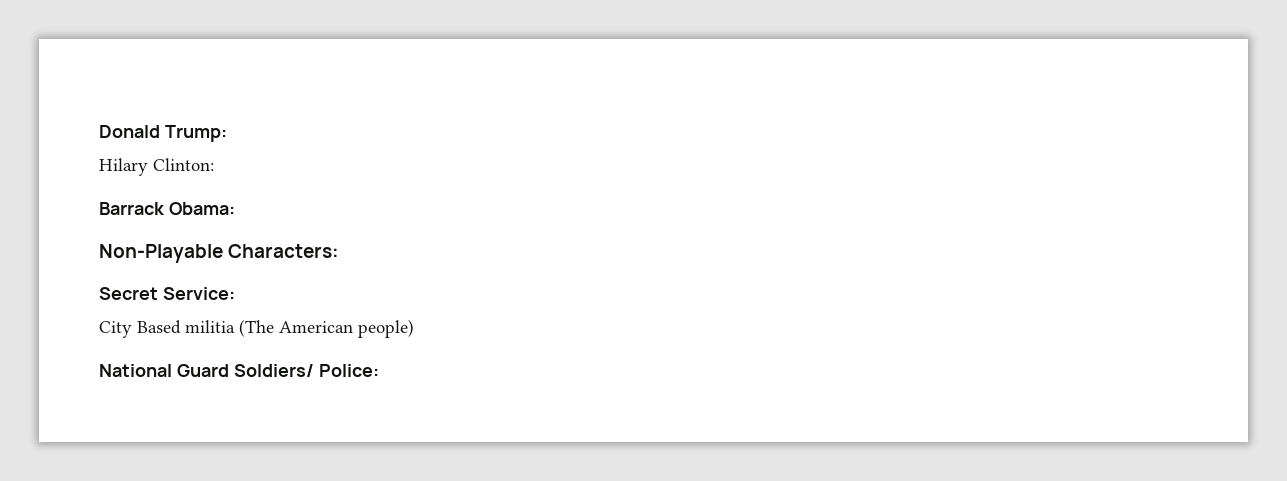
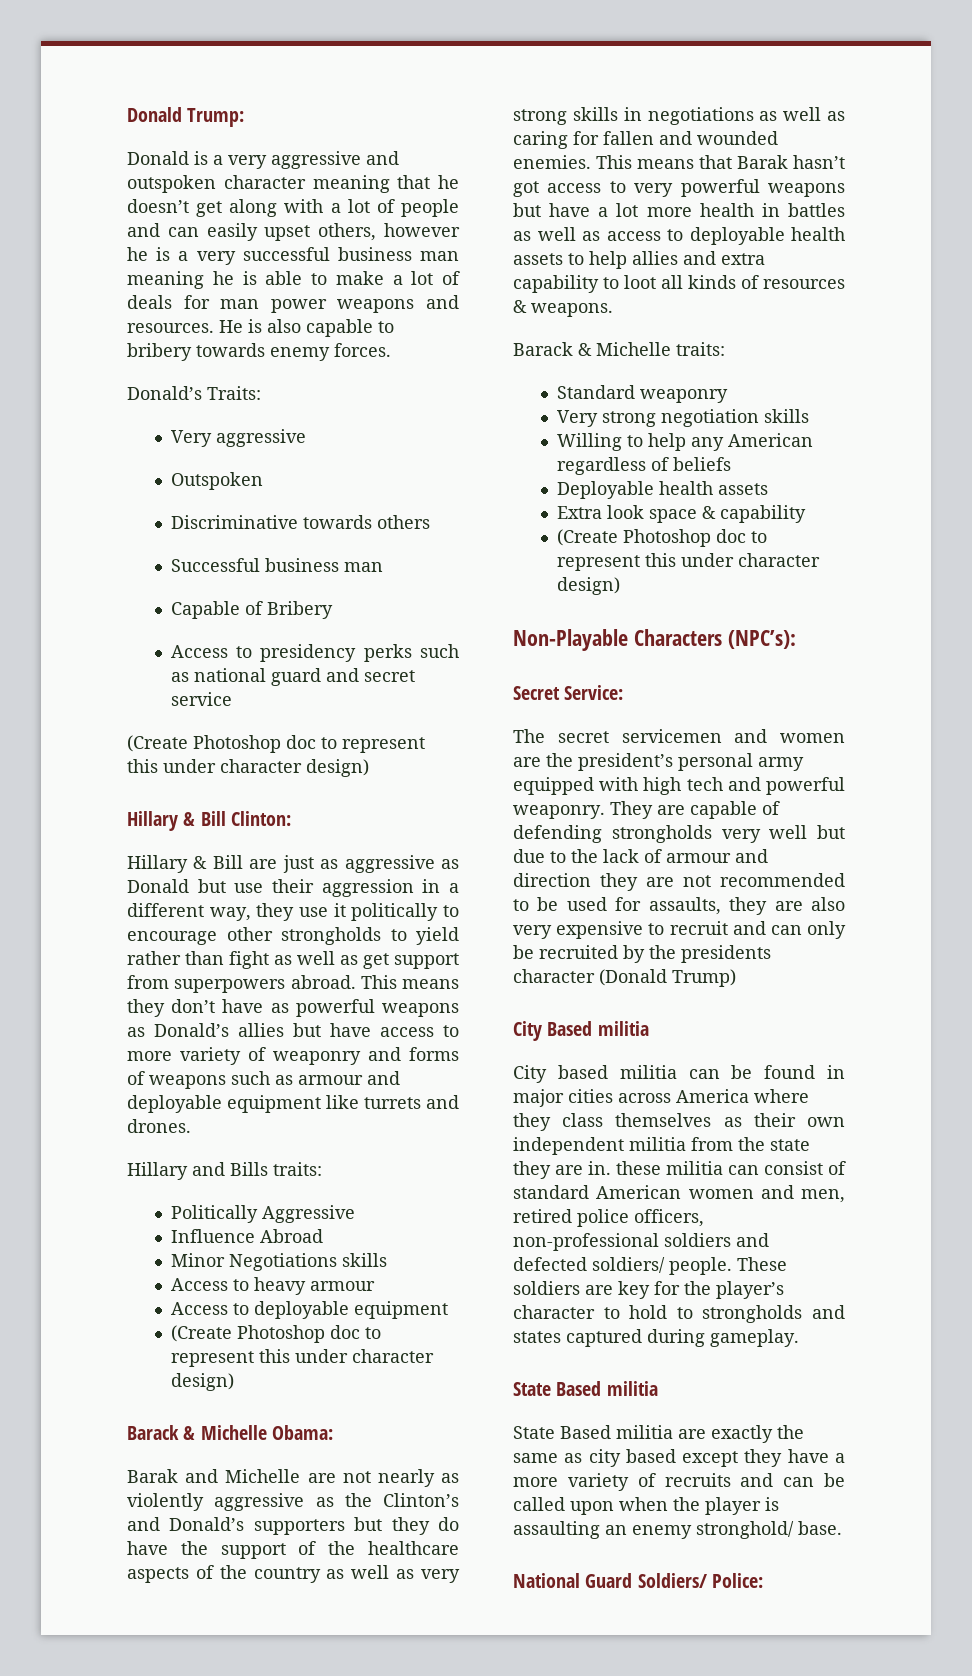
- Hilary Clinton:
- Barrack Obama:
+ Donald is a very aggressive and outspoken character meaning that he doesn’t get along with a lot of people and can easily upset others, however he is a very successful business man meaning he is able to make a lot of deals for man power weapons and resources. He is also capable to bribery towards enemy forces.
+ Donald’s Traits:
+ Very aggressive
+ Outspoken
+ Discriminative towards others
+ Successful business man
+ Capable of Bribery
+ Access to presidency perks such as national guard and secret service
+ (Create Photoshop doc to represent this under character design)
+ Hillary & Bill Clinton:
+ Hillary & Bill are just as aggressive as Donald but use their aggression in a different way, they use it politically to encourage other strongholds to yield rather than fight as well as get support from superpowers abroad. This means they don’t have as powerful weapons as Donald’s allies but have access to more variety of weaponry and forms of weapons such as armour and deployable equipment like turrets and drones.
+ Hillary and Bills traits:
+ Politically Aggressive
+ Influence Abroad
+ Minor Negotiations skills
+ Access to heavy armour
+ Access to deployable equipment
+ (Create Photoshop doc to represent this under character design)
+ Barack & Michelle Obama:
+ Barak and Michelle are not nearly as violently aggressive as the Clinton’s and Donald’s supporters but they do have the support of the healthcare aspects of the country as well as very strong skills in negotiations as well as caring for fallen and wounded enemies. This means that Barak hasn’t got access to very powerful weapons but have a lot more health in battles as well as access to deployable health assets to help allies and extra capability to loot all kinds of resources & weapons.
+ Barack & Michelle traits:
+ Standard weaponry
+ Very strong negotiation skills
+ Willing to help any American regardless of beliefs
+ Deployable health assets
+ Extra look space & capability
+ (Create Photoshop doc to represent this under character design)
- Non-Playable Characters:
+ Non-Playable Characters (NPC’s):
- City Based militia (The American people)
+ The secret servicemen and women are the president’s personal army equipped with high tech and powerful weaponry. They are capable of defending strongholds very well but due to the lack of armour and direction they are not recommended to be used for assaults, they are also very expensive to recruit and can only be recruited by the presidents character (Donald Trump)
+ City Based militia
+ City based militia can be found in major cities across America where they class themselves as their own independent militia from the state they are in. these militia can consist of standard American women and men, retired police officers, non-professional soldiers and defected soldiers/ people. These soldiers are key for the player’s character to hold to strongholds and states captured during gameplay.
+ State Based militia
+ State Based militia are exactly the same as city based except they have a more variety of recruits and can be called upon when the player is assaulting an enemy stronghold/ base.

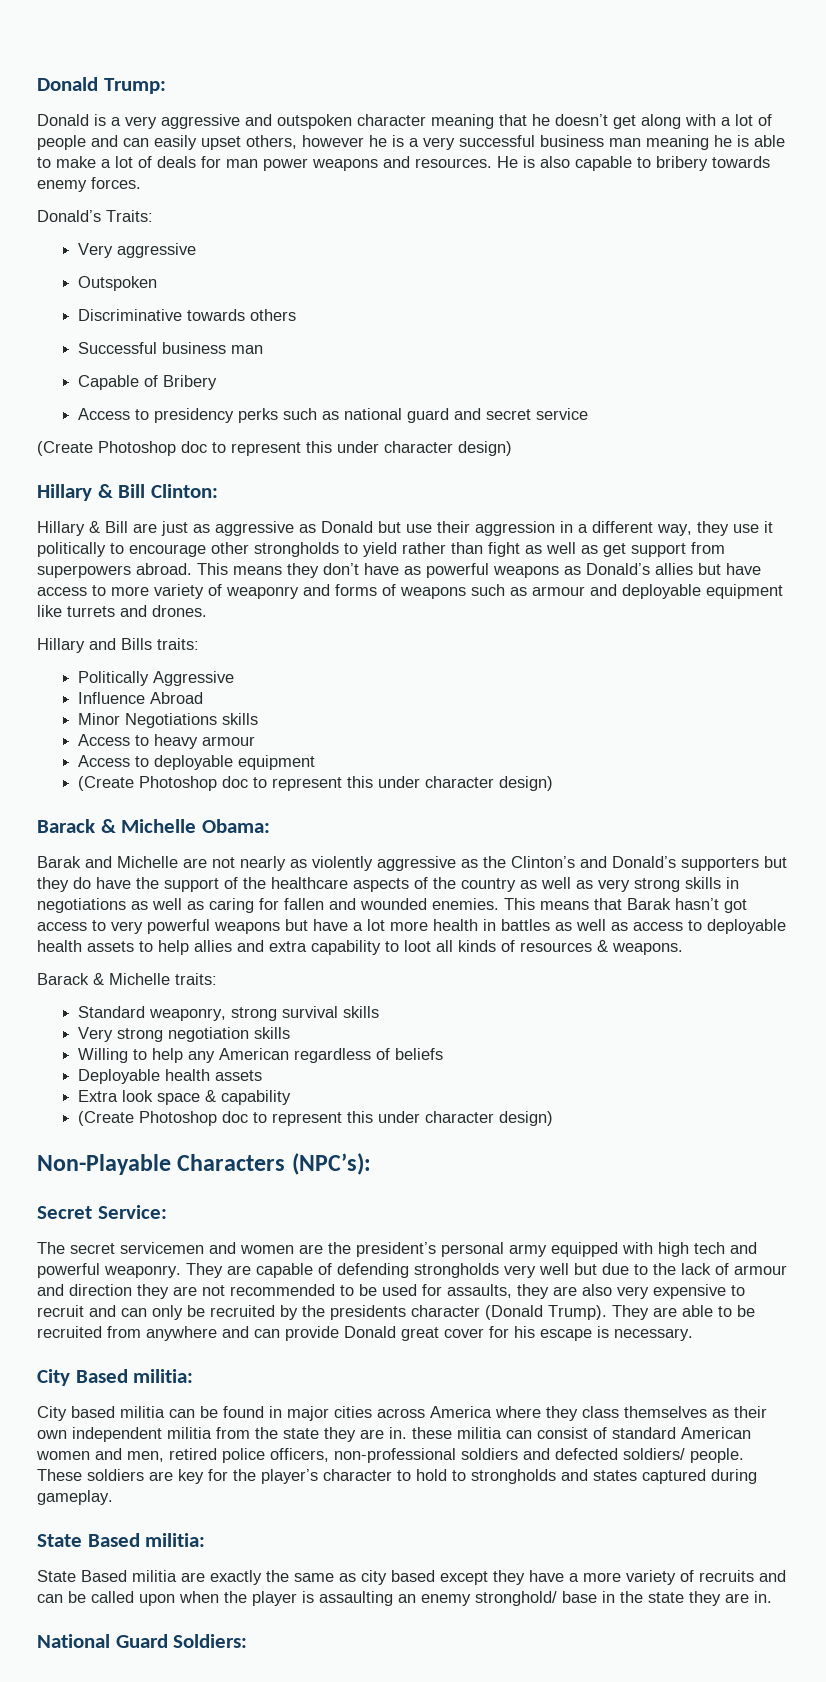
- Standard weaponry
+ Standard weaponry, strong survival skills
- They are capable of defending strongholds very well but due to the lack of armour and direction they are not recommended to be used for assaults, they are also very expensive to recruit and can only be recruited by the presidents character (Donald Trump)
+ They are capable of defending strongholds very well but due to the lack of armour and direction they are not recommended to be used for assaults, they are also very expensive to recruit and can only be recruited by the presidents character (Donald Trump). They are able to be recruited from anywhere and can provide Donald great cover for his escape is necessary.
- City Based militia
+ City Based militia:
  These soldiers are key for the player’s character to hold to strongholds and states captured during gameplay.
- State Based militia
+ State Based militia:
- State Based militia are exactly the same as city based except they have a more variety of recruits and can be called upon when the player is assaulting an enemy stronghold/ base.
+ State Based militia are exactly the same as city based except they have a more variety of recruits and can be called upon when the player is assaulting an enemy stronghold/ base in the state they are in.
- National Guard Soldiers/ Police:
+ National Guard Soldiers:

